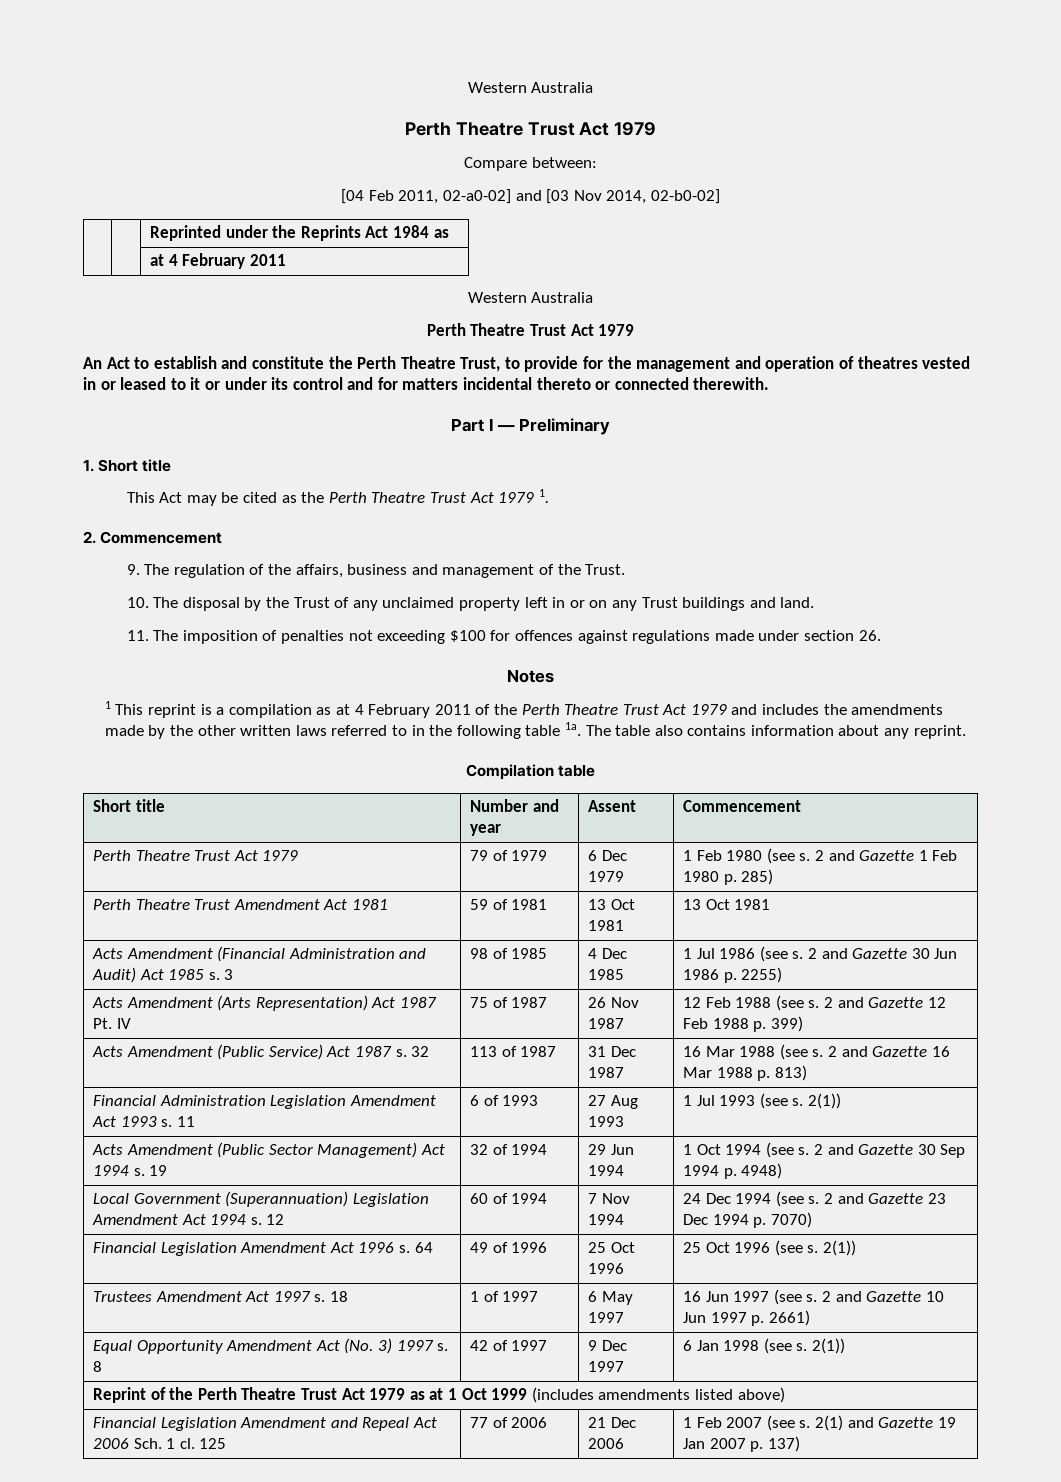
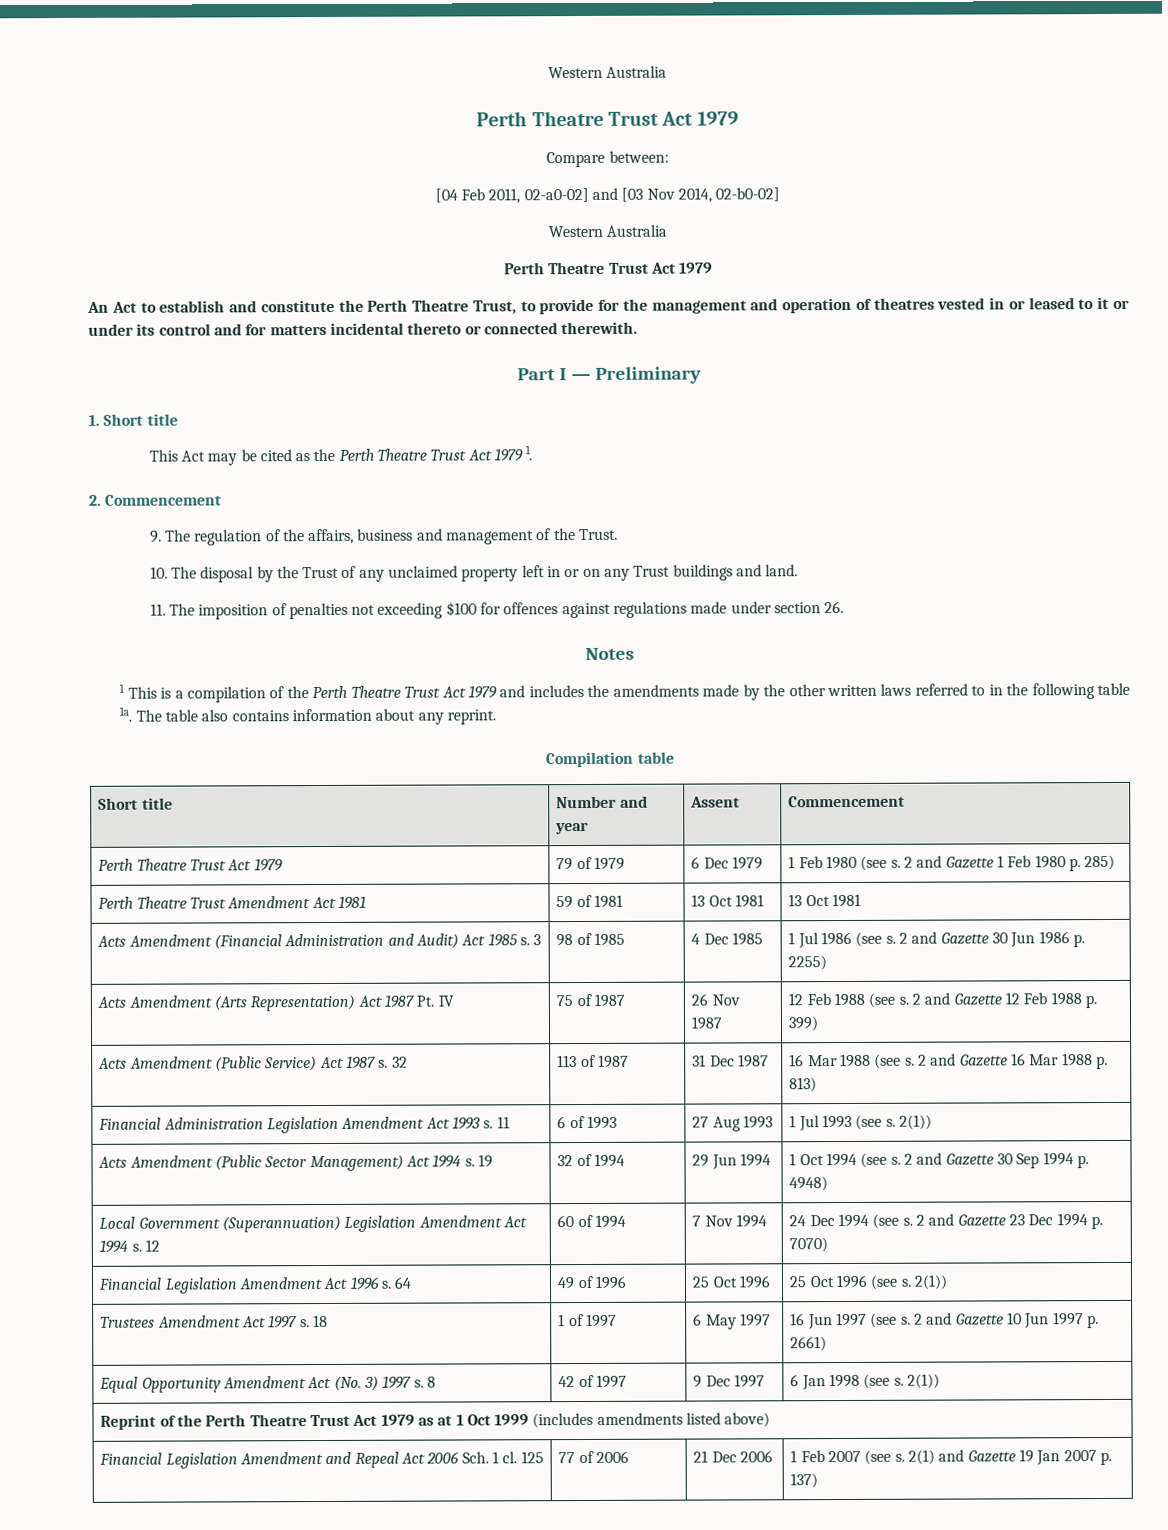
- | | Reprinted under the Reprints Act 1984 as
- | | at 4 February 2011
- 1 This reprint is a compilation as at 4 February 2011 of the Perth Theatre Trust Act 1979 and includes the amendments made by the other written laws referred to in the following table 1a.
+ 1 This is a compilation of the Perth Theatre Trust Act 1979 and includes the amendments made by the other written laws referred to in the following table 1a.

